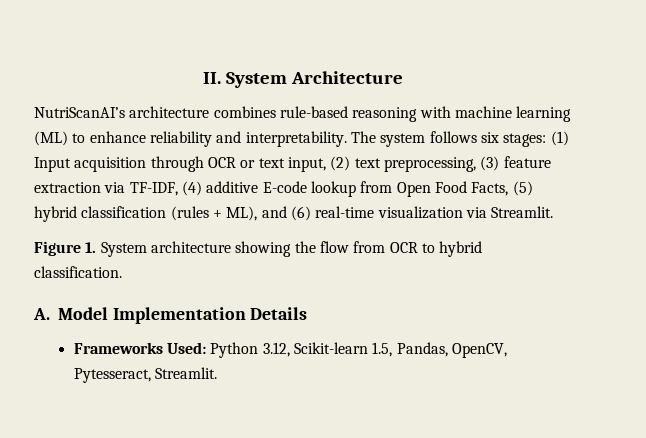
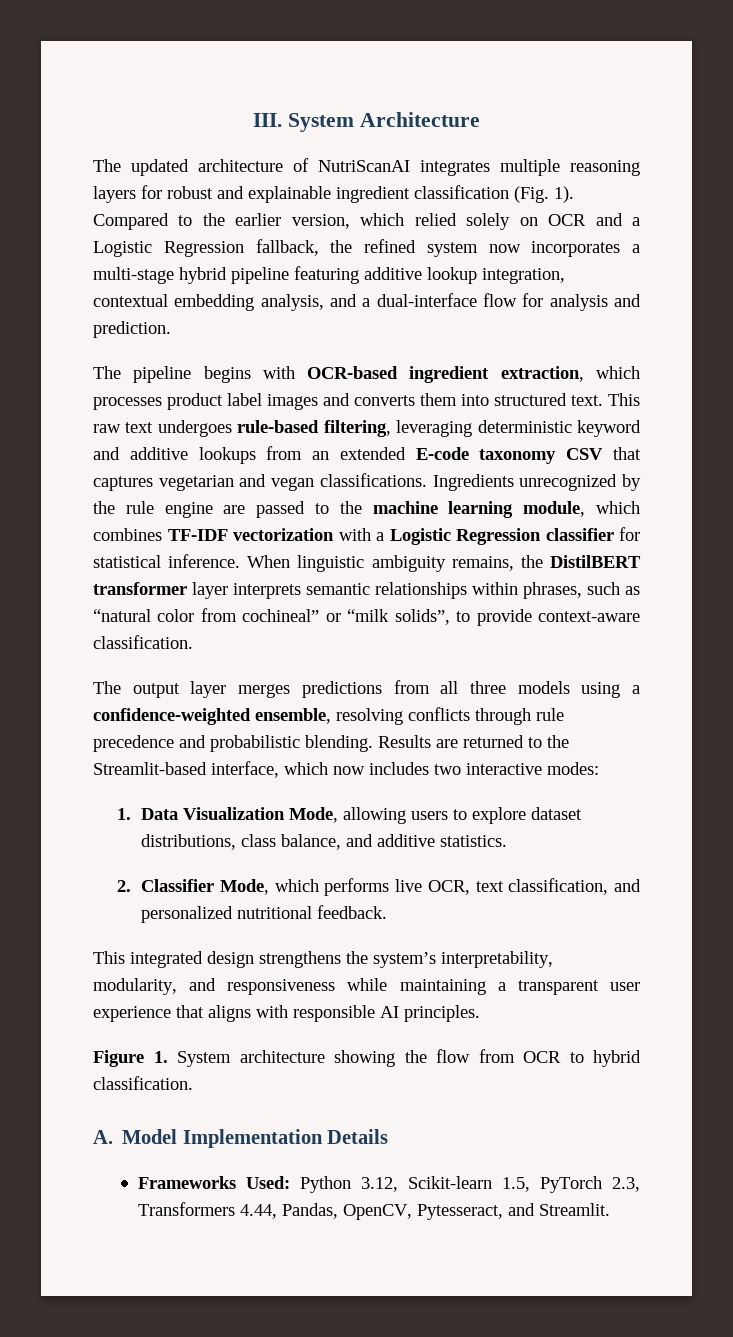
- II. System Architecture
+ III. System Architecture
- NutriScanAI’s architecture combines rule-based reasoning with machine learning (ML) to enhance reliability and interpretability. The system follows six stages: (1) Input acquisition through OCR or text input, (2) text preprocessing, (3) feature extraction via TF-IDF, (4) additive E-code lookup from Open Food Facts, (5) hybrid classification (rules + ML), and (6) real-time visualization via Streamlit.
+ The updated architecture of NutriScanAI integrates multiple reasoning layers for robust and explainable ingredient classification (Fig. 1). Compared to the earlier version, which relied solely on OCR and a Logistic Regression fallback, the refined system now incorporates a multi-stage hybrid pipeline featuring additive lookup integration, contextual embedding analysis, and a dual-interface flow for analysis and prediction.
+ The pipeline begins with OCR-based ingredient extraction, which processes product label images and converts them into structured text. This raw text undergoes rule-based filtering, leveraging deterministic keyword and additive lookups from an extended E-code taxonomy CSV that captures vegetarian and vegan classifications. Ingredients unrecognized by the rule engine are passed to the machine learning module, which combines TF-IDF vectorization with a Logistic Regression classifier for statistical inference. When linguistic ambiguity remains, the DistilBERT transformer layer interprets semantic relationships within phrases, such as “natural color from cochineal” or “milk solids”, to provide context-aware classification.
+ The output layer merges predictions from all three models using a confidence-weighted ensemble, resolving conflicts through rule precedence and probabilistic blending. Results are returned to the Streamlit-based interface, which now includes two interactive modes:
+ 1. Data Visualization Mode, allowing users to explore dataset distributions, class balance, and additive statistics.
+ 2. Classifier Mode, which performs live OCR, text classification, and personalized nutritional feedback.
+ This integrated design strengthens the system’s interpretability, modularity, and responsiveness while maintaining a transparent user experience that aligns with responsible AI principles.
- Frameworks Used: Python 3.12, Scikit-learn 1.5, Pandas, OpenCV, Pytesseract, Streamlit.
+ Frameworks Used: Python 3.12, Scikit-learn 1.5, PyTorch 2.3, Transformers 4.44, Pandas, OpenCV, Pytesseract, and Streamlit.

